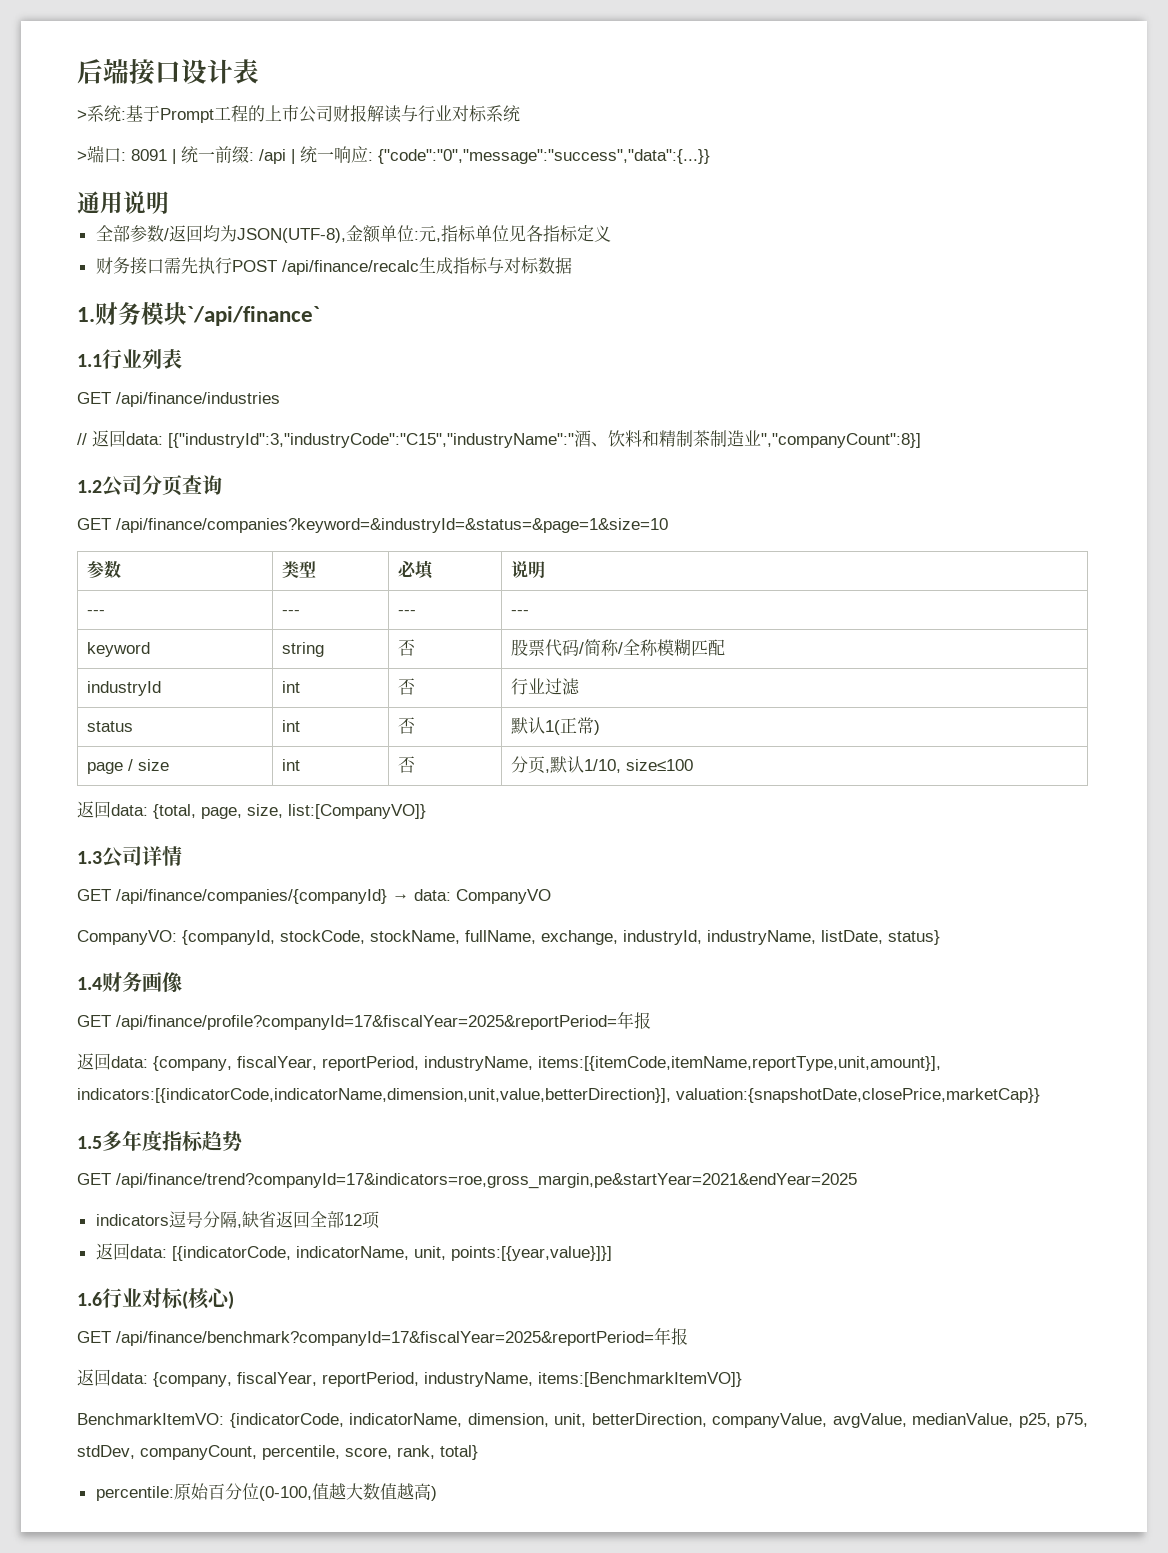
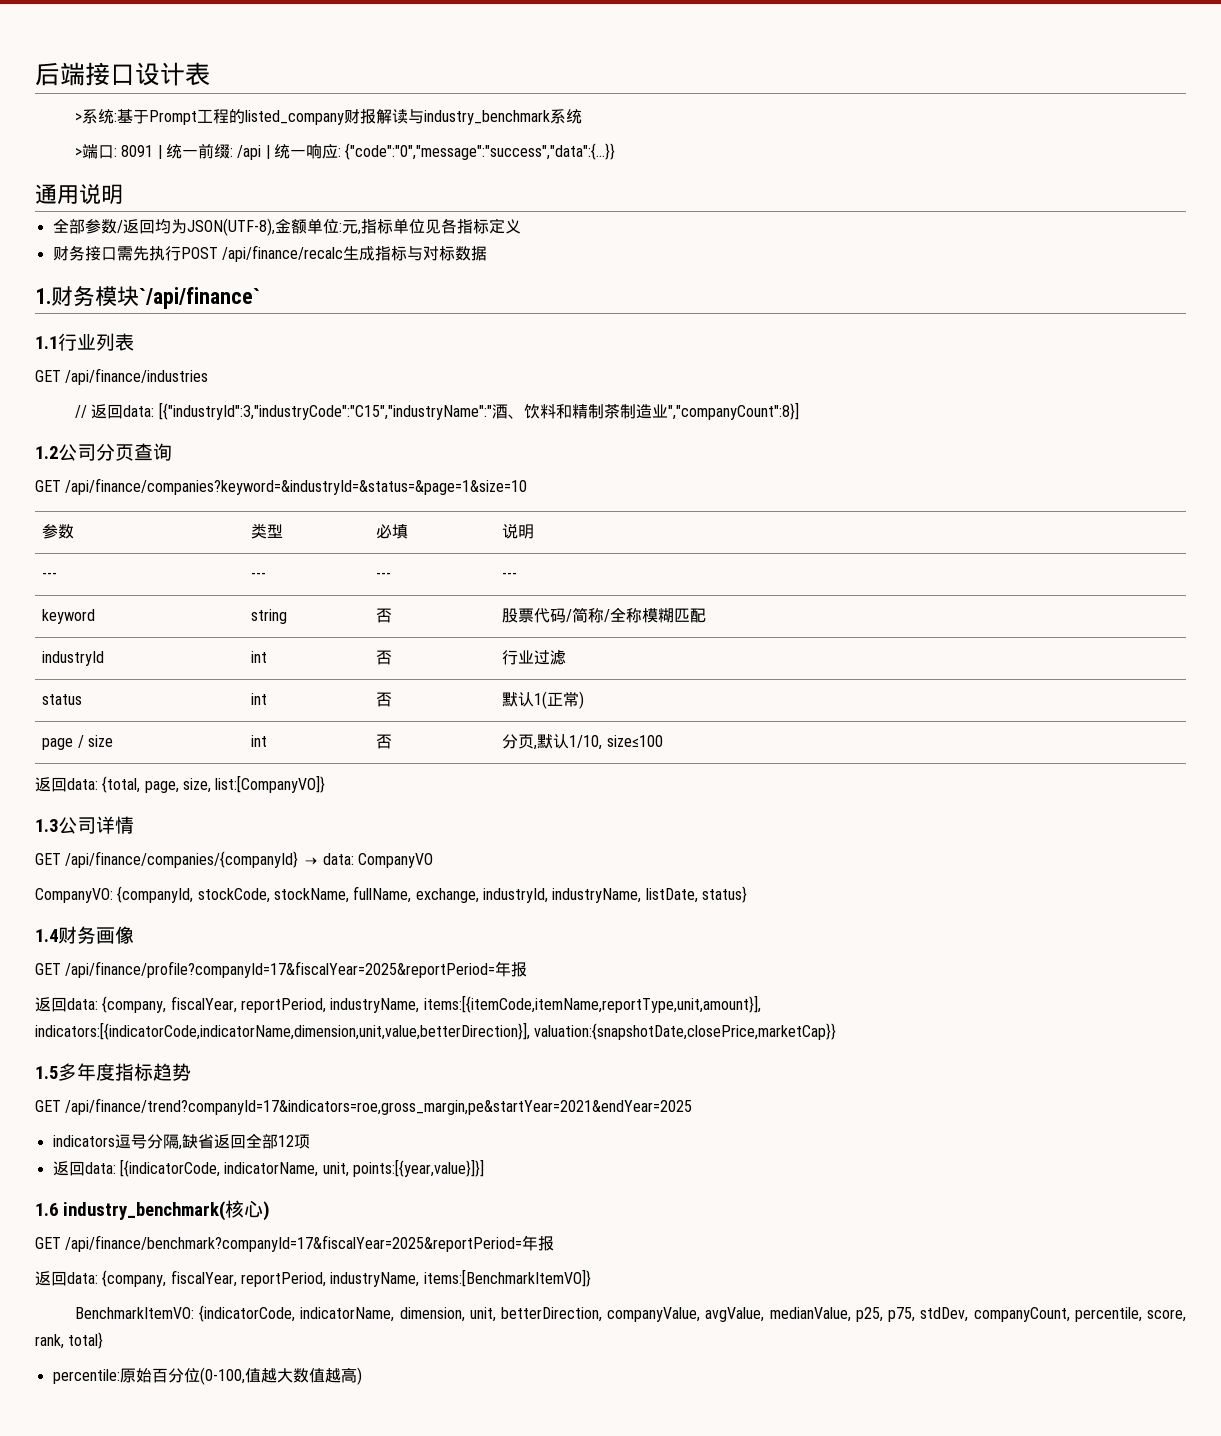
- >系统:基于Prompt工程的上市公司财报解读与行业对标系统
+ >系统:基于Prompt工程的listed_company财报解读与industry_benchmark系统
- 1.6行业对标(核心)
+ 1.6 industry_benchmark(核心)

